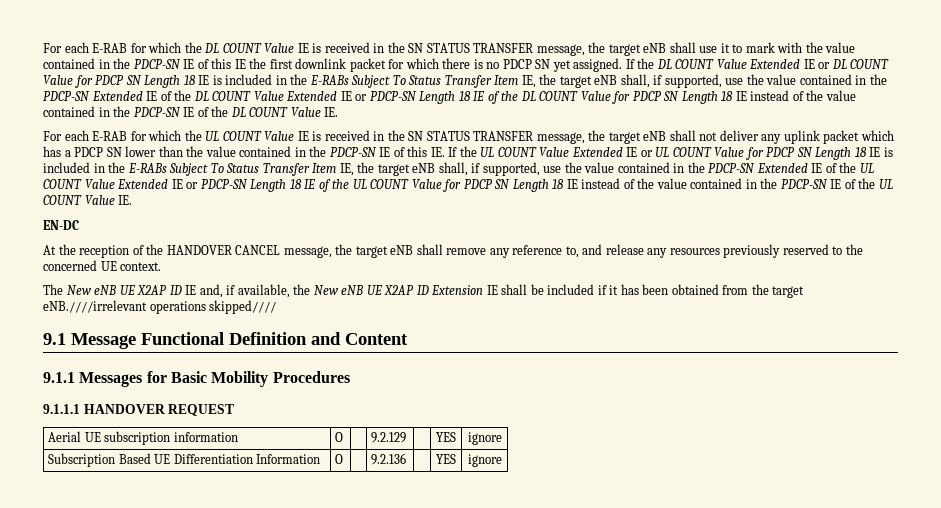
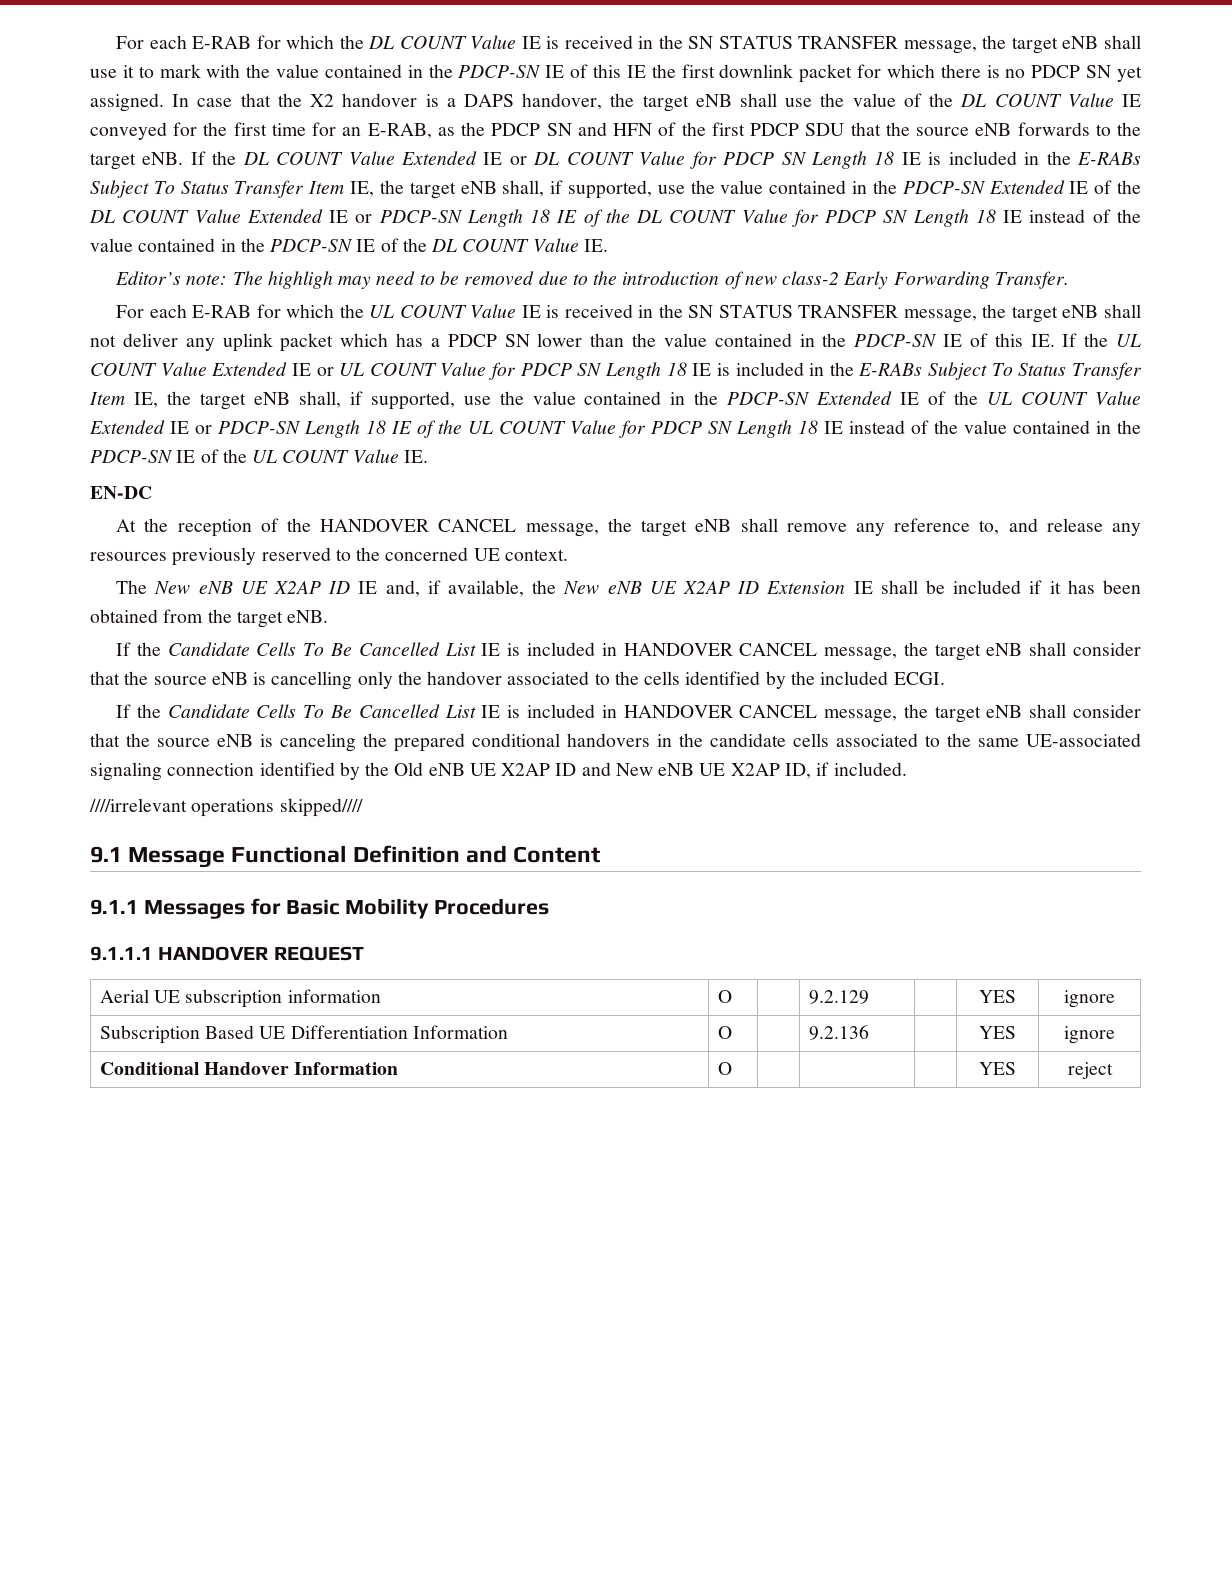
+ In case that the X2 handover is a DAPS handover, the target eNB shall use the value of the DL COUNT Value IE conveyed for the first time for an E-RAB, as the PDCP SN and HFN of the first PDCP SDU that the source eNB forwards to the target eNB.
+ Editor’s note: The highligh may need to be removed due to the introduction of new class-2 Early Forwarding Transfer.
- The New eNB UE X2AP ID IE and, if available, the New eNB UE X2AP ID Extension IE shall be included if it has been obtained from the target eNB.////irrelevant operations skipped////
+ The New eNB UE X2AP ID IE and, if available, the New eNB UE X2AP ID Extension IE shall be included if it has been obtained from the target eNB.
+ If the Candidate Cells To Be Cancelled List IE is included in HANDOVER CANCEL message, the target eNB shall consider that the source eNB is cancelling only the handover associated to the cells identified by the included ECGI.
+ If the Candidate Cells To Be Cancelled List IE is included in HANDOVER CANCEL message, the target eNB shall consider that the source eNB is canceling the prepared conditional handovers in the candidate cells associated to the same UE-associated signaling connection identified by the Old eNB UE X2AP ID and New eNB UE X2AP ID, if included.
+ ////irrelevant operations skipped////
+ Conditional Handover Information | O | | | | YES | reject

